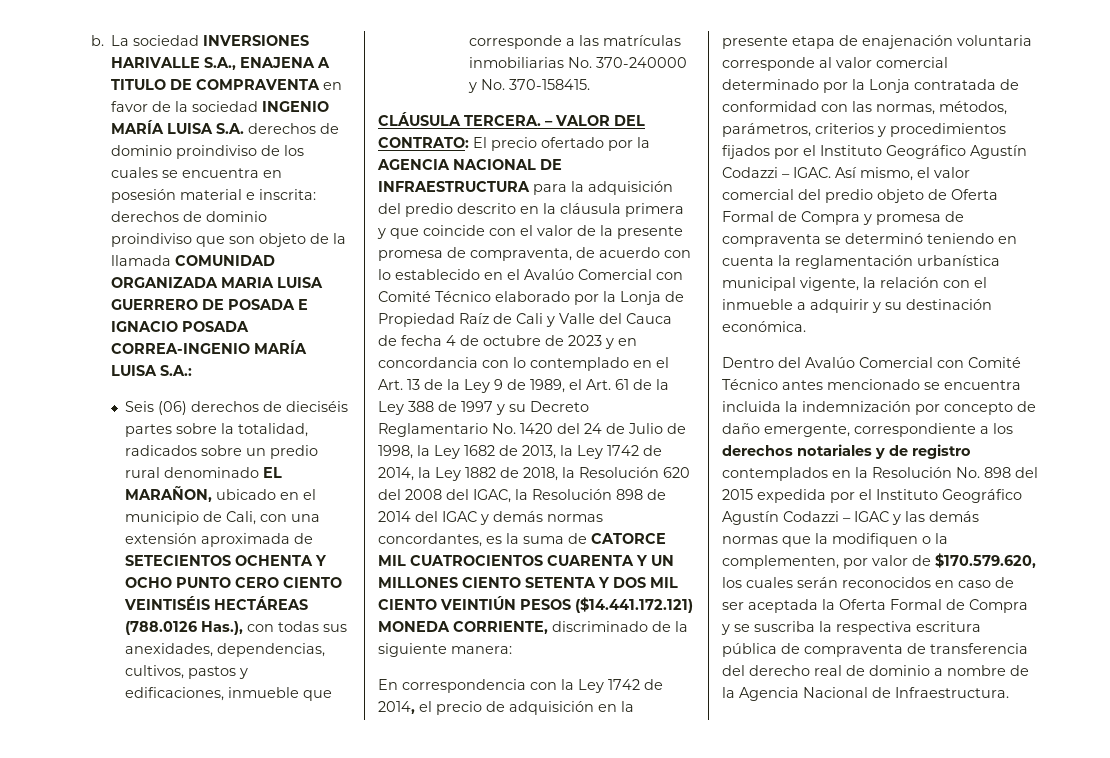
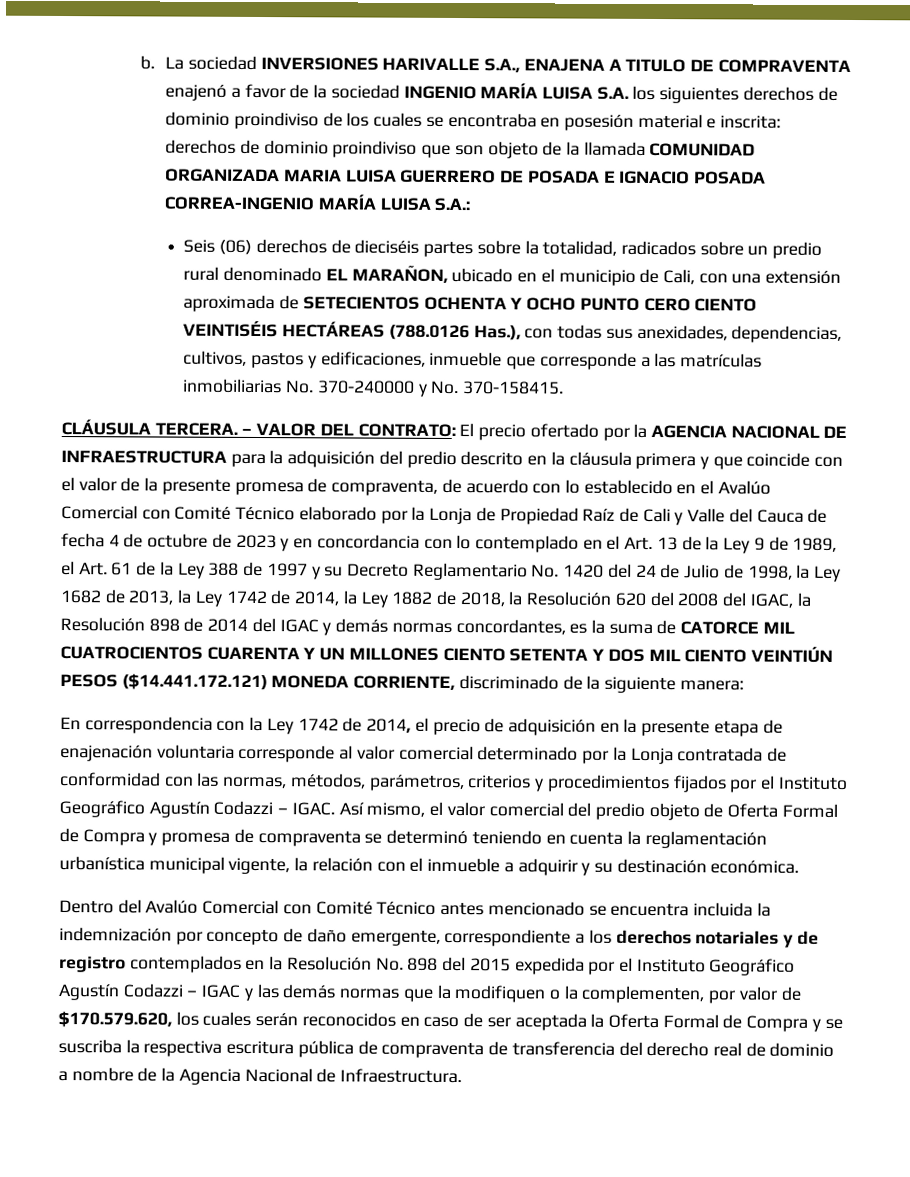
- La sociedad INVERSIONES HARIVALLE S.A., ENAJENA A TITULO DE COMPRAVENTA en favor de la sociedad INGENIO MARÍA LUISA S.A. derechos de dominio proindiviso de los cuales se encuentra en posesión material e inscrita: derechos de dominio proindiviso que son objeto de la llamada COMUNIDAD ORGANIZADA MARIA LUISA GUERRERO DE POSADA E IGNACIO POSADA CORREA-INGENIO MARÍA LUISA S.A.:
+ La sociedad INVERSIONES HARIVALLE S.A., ENAJENA A TITULO DE COMPRAVENTA enajenó a favor de la sociedad INGENIO MARÍA LUISA S.A. los siguientes derechos de dominio proindiviso de los cuales se encontraba en posesión material e inscrita: derechos de dominio proindiviso que son objeto de la llamada COMUNIDAD ORGANIZADA MARIA LUISA GUERRERO DE POSADA E IGNACIO POSADA CORREA-INGENIO MARÍA LUISA S.A.:

